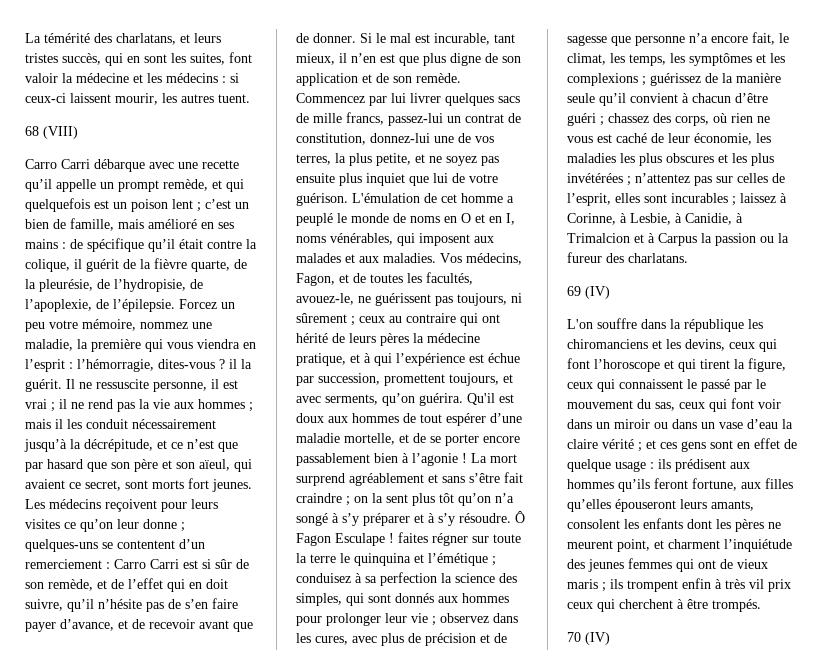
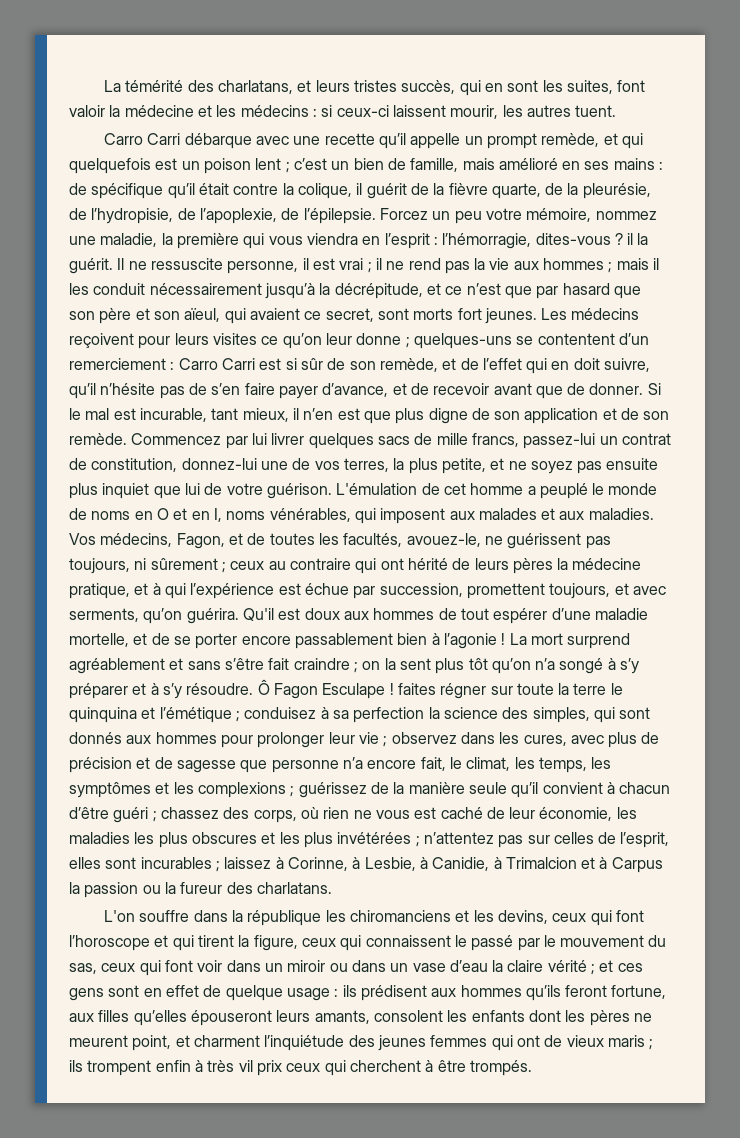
- 68 (VIII)
- 69 (IV)
- 70 (IV)

